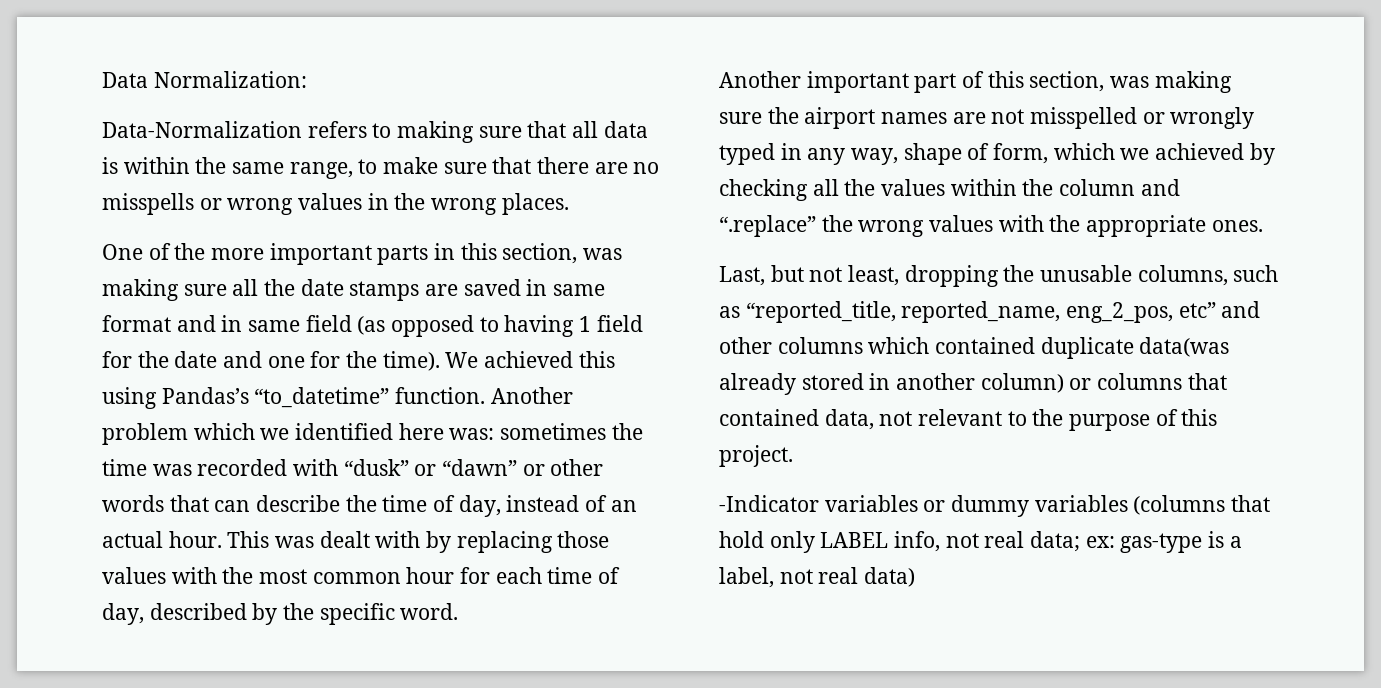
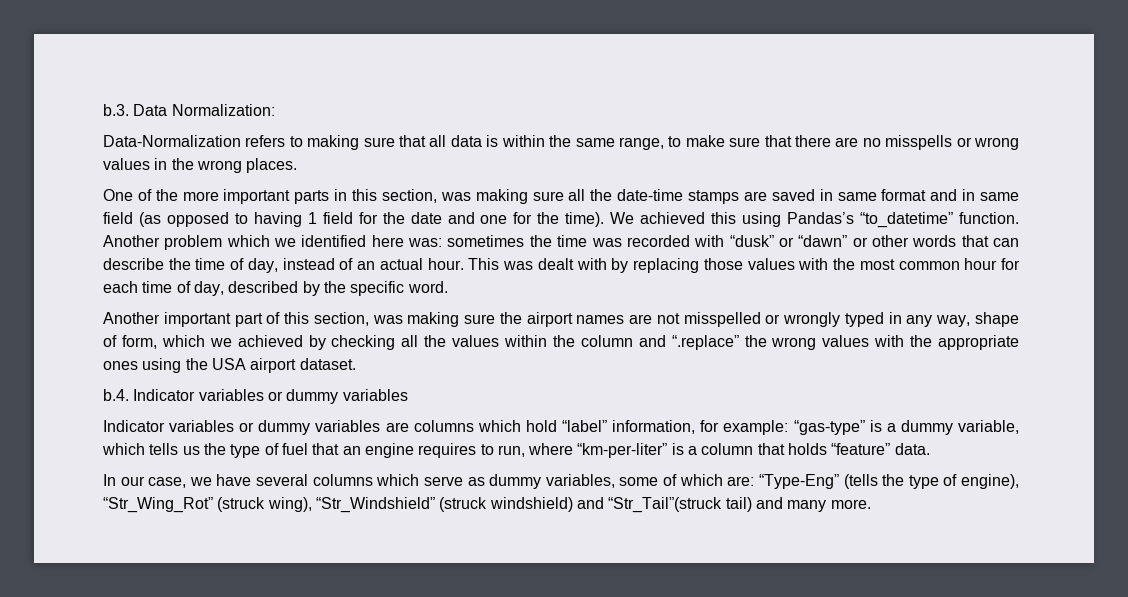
- Data Normalization:
+ b.3. Data Normalization:
- One of the more important parts in this section, was making sure all the date stamps are saved in same format and in same field (as opposed to having 1 field for the date and one for the time).
+ One of the more important parts in this section, was making sure all the date-time stamps are saved in same format and in same field (as opposed to having 1 field for the date and one for the time).
- Another important part of this section, was making sure the airport names are not misspelled or wrongly typed in any way, shape of form, which we achieved by checking all the values within the column and “.replace” the wrong values with the appropriate ones.
- Last, but not least, dropping the unusable columns, such as “reported_title, reported_name, eng_2_pos, etc” and other columns which contained duplicate data(was already stored in another column) or columns that contained data, not relevant to the purpose of this project.
- -Indicator variables or dummy variables (columns that hold only LABEL info, not real data; ex: gas-type is a label, not real data)
+ Another important part of this section, was making sure the airport names are not misspelled or wrongly typed in any way, shape of form, which we achieved by checking all the values within the column and “.replace” the wrong values with the appropriate ones using the USA airport dataset.
+ b.4. Indicator variables or dummy variables
+ Indicator variables or dummy variables are columns which hold “label” information, for example: “gas-type” is a dummy variable, which tells us the type of fuel that an engine requires to run, where “km-per-liter” is a column that holds “feature” data.
+ In our case, we have several columns which serve as dummy variables, some of which are: “Type-Eng” (tells the type of engine), “Str_Wing_Rot” (struck wing), “Str_Windshield” (struck windshield) and “Str_Tail”(struck tail) and many more.

